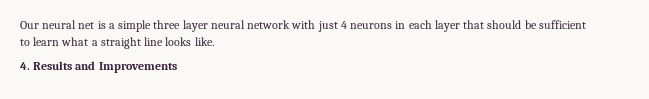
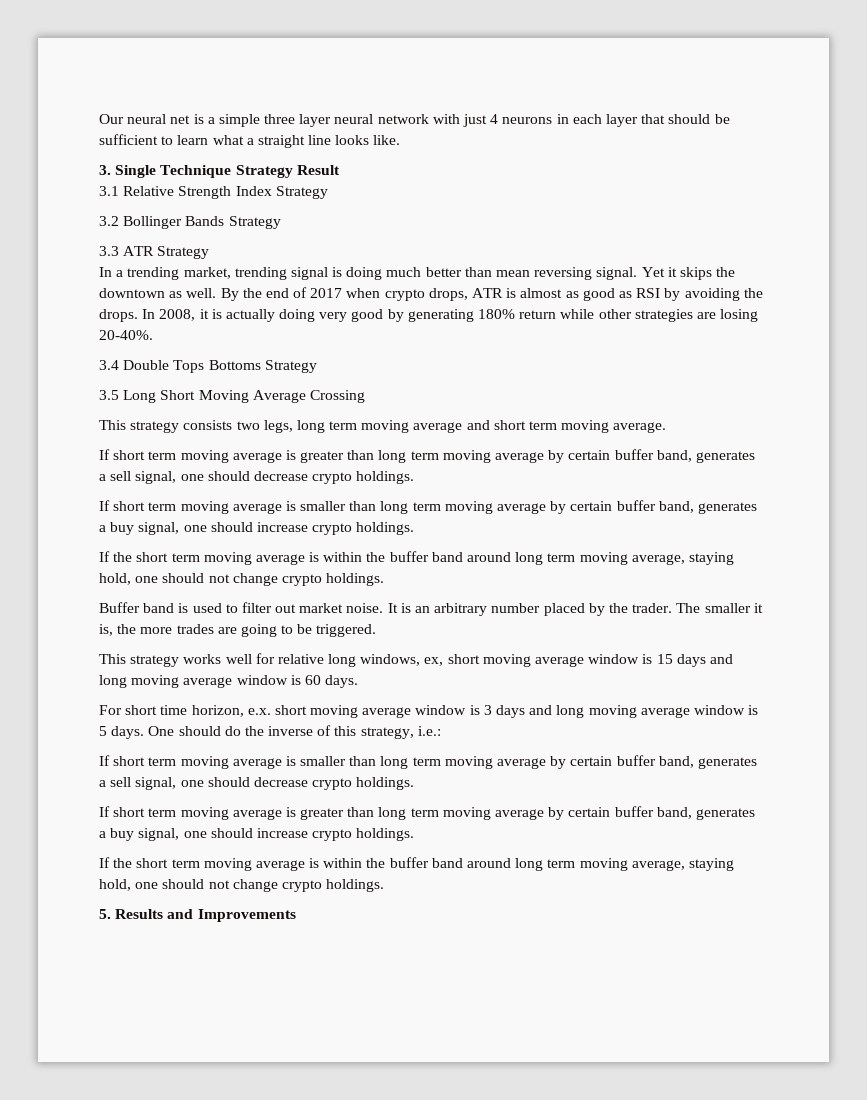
- 4. Results and Improvements
+ 3. Single Technique Strategy Result
+ 3.1 Relative Strength Index Strategy
+ 3.2 Bollinger Bands Strategy
+ 3.3 ATR Strategy
+ In a trending market, trending signal is doing much better than mean reversing signal. Yet it skips the downtown as well. By the end of 2017 when crypto drops, ATR is almost as good as RSI by avoiding the drops. In 2008, it is actually doing very good by generating 180% return while other strategies are losing 20-40%.
+ 3.4 Double Tops Bottoms Strategy
+ 3.5 Long Short Moving Average Crossing
+ This strategy consists two legs, long term moving average and short term moving average.
+ If short term moving average is greater than long term moving average by certain buffer band, generates a sell signal, one should decrease crypto holdings.
+ If short term moving average is smaller than long term moving average by certain buffer band, generates a buy signal, one should increase crypto holdings.
+ If the short term moving average is within the buffer band around long term moving average, staying hold, one should not change crypto holdings.
+ Buffer band is used to filter out market noise. It is an arbitrary number placed by the trader. The smaller it is, the more trades are going to be triggered.
+ This strategy works well for relative long windows, ex, short moving average window is 15 days and long moving average window is 60 days.
+ For short time horizon, e.x. short moving average window is 3 days and long moving average window is 5 days. One should do the inverse of this strategy, i.e.:
+ If short term moving average is smaller than long term moving average by certain buffer band, generates a sell signal, one should decrease crypto holdings.
+ If short term moving average is greater than long term moving average by certain buffer band, generates a buy signal, one should increase crypto holdings.
+ If the short term moving average is within the buffer band around long term moving average, staying hold, one should not change crypto holdings.
+ 5. Results and Improvements

